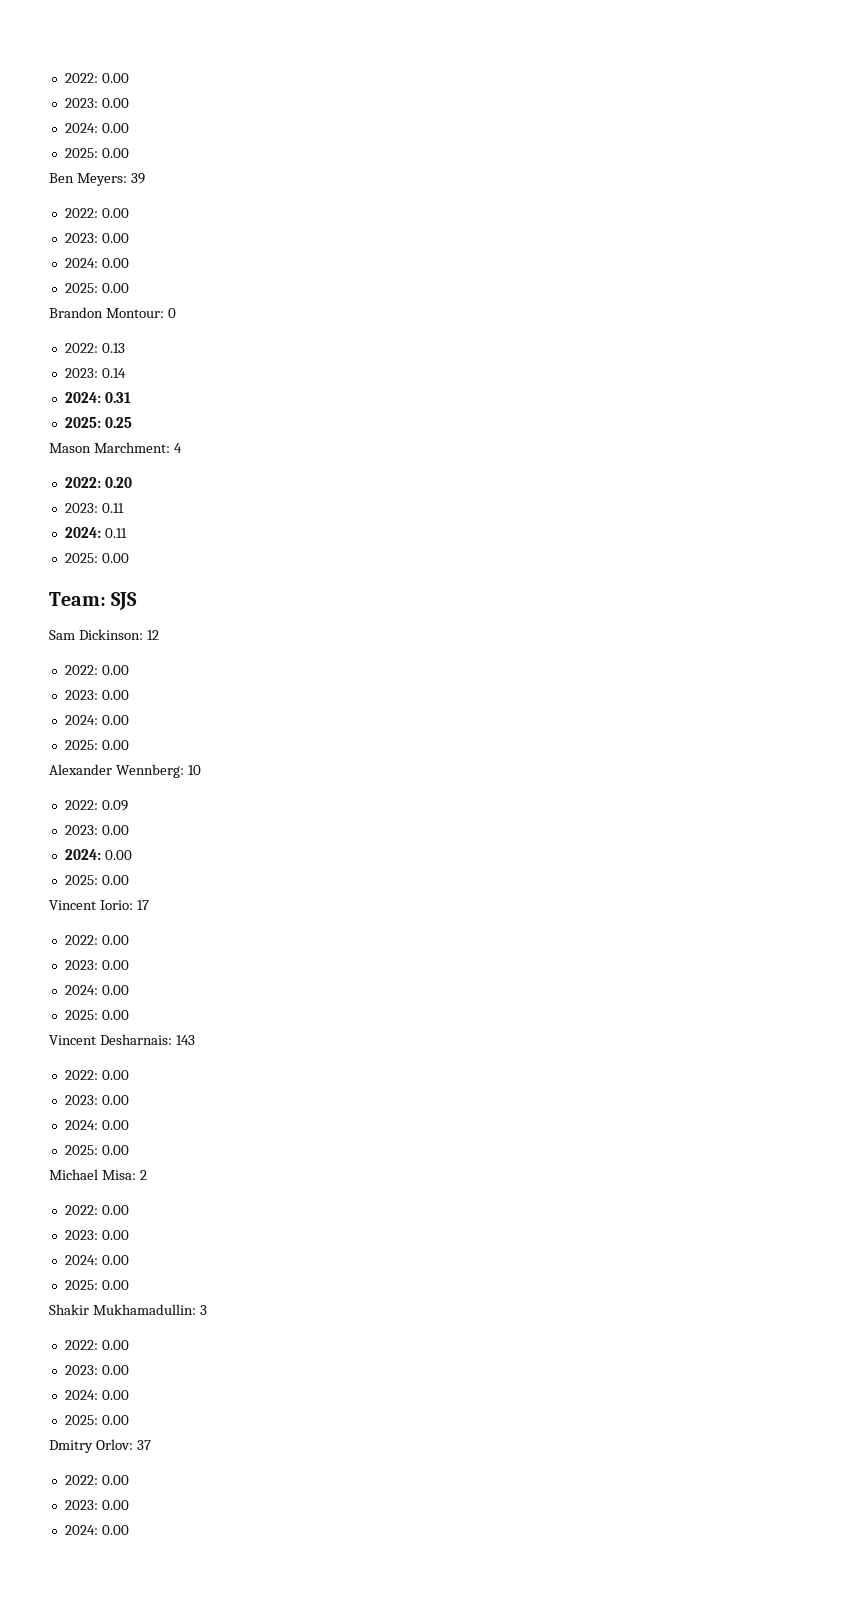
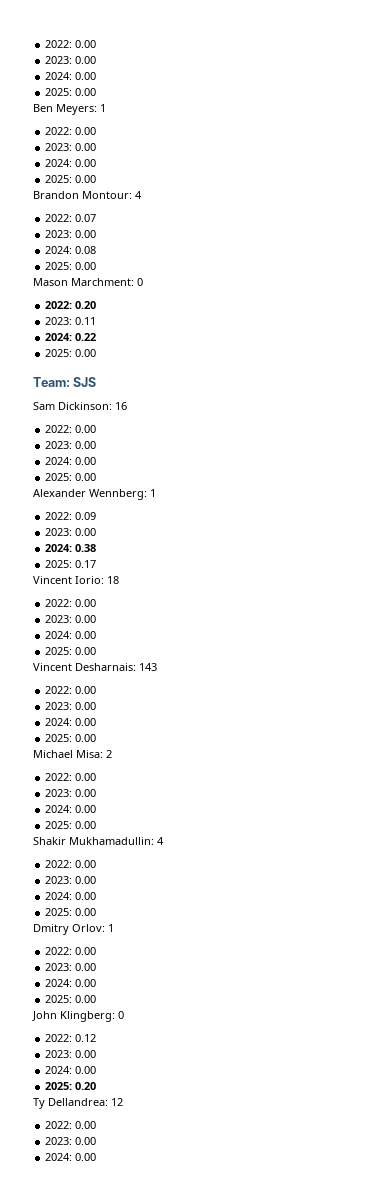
- Ben Meyers: 39
+ Ben Meyers: 1
- Brandon Montour: 0
- 2022: 0.13
- 2023: 0.14
- 2024: 0.31
- 2025: 0.25
+ Brandon Montour: 4
+ 2022: 0.07
+ 2023: 0.00
+ 2024: 0.08
+ 2025: 0.00
- Mason Marchment: 4
+ Mason Marchment: 0
- 2024: 0.11
+ 2024: 0.22
- Sam Dickinson: 12
+ Sam Dickinson: 16
- Alexander Wennberg: 10
+ Alexander Wennberg: 1
  2022: 0.09
  2023: 0.00
- 2024: 0.00
- 2025: 0.00
+ 2024: 0.38
+ 2025: 0.17
- Vincent Iorio: 17
+ Vincent Iorio: 18
- Shakir Mukhamadullin: 3
+ Shakir Mukhamadullin: 4
- Dmitry Orlov: 37
+ Dmitry Orlov: 1
+ 2022: 0.00
+ 2023: 0.00
+ 2024: 0.00
+ 2025: 0.00
+ John Klingberg: 0
+ 2022: 0.12
+ 2023: 0.00
+ 2024: 0.00
+ 2025: 0.20
+ Ty Dellandrea: 12

